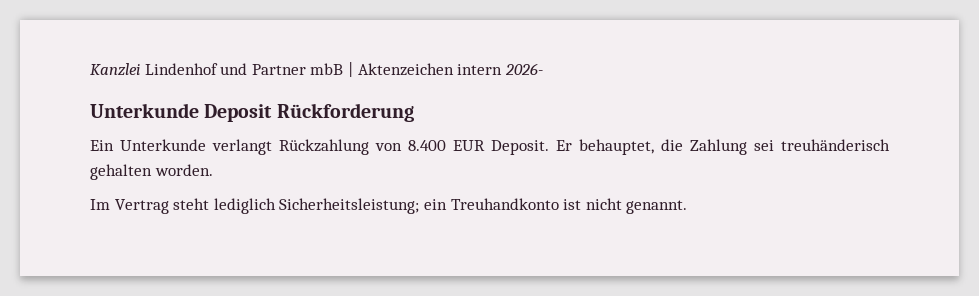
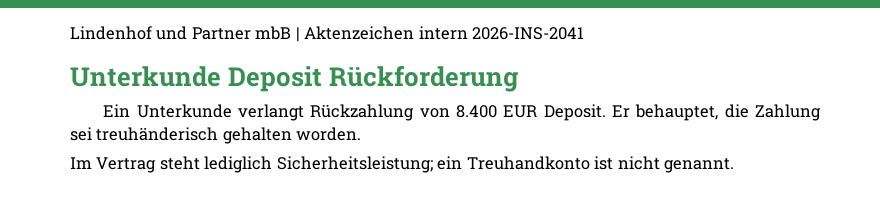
- Kanzlei Lindenhof und Partner mbB | Aktenzeichen intern 2026-
+ Lindenhof und Partner mbB | Aktenzeichen intern 2026-INS-2041

